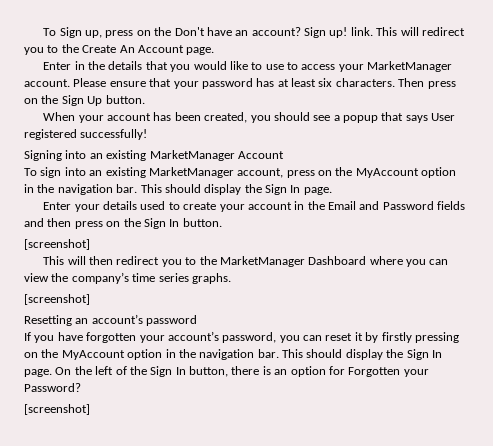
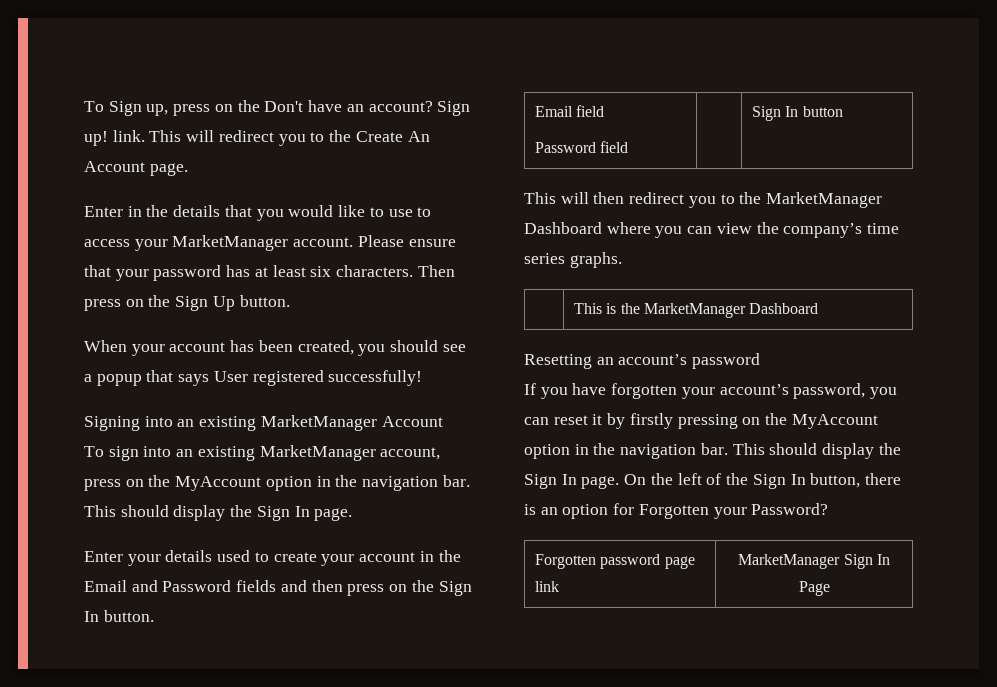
  Enter your details used to create your account in the Email and Password fields and then press on the Sign In button.
- [screenshot]
+ Email field
+ Password field | | Sign In button
  This will then redirect you to the MarketManager Dashboard where you can view the company’s time series graphs.
- [screenshot]
+ | This is the MarketManager Dashboard
  On the left of the Sign In button, there is an option for Forgotten your Password?
- [screenshot]
+ Forgotten password page link | MarketManager Sign In Page

